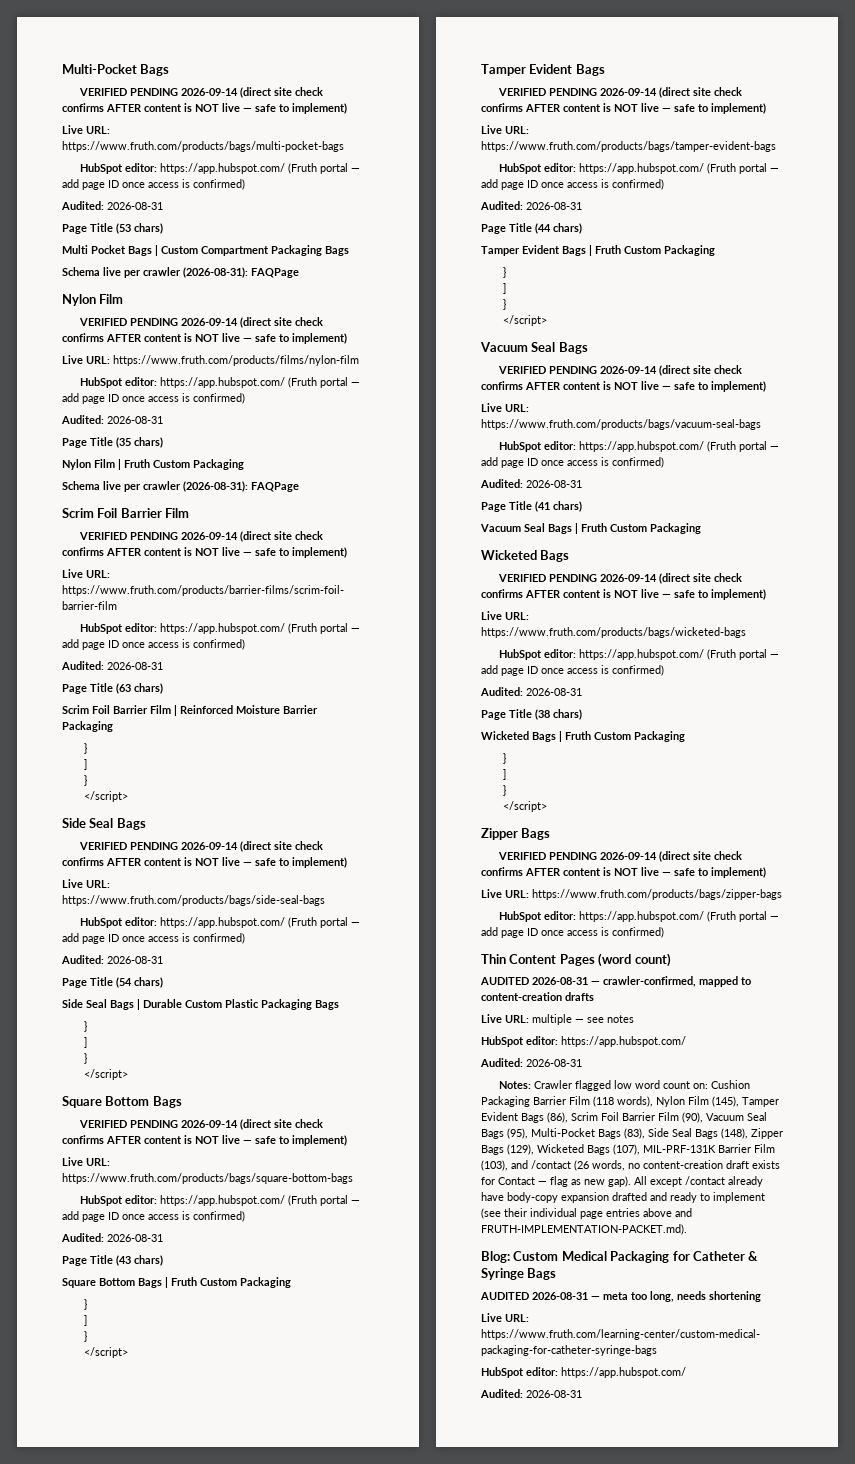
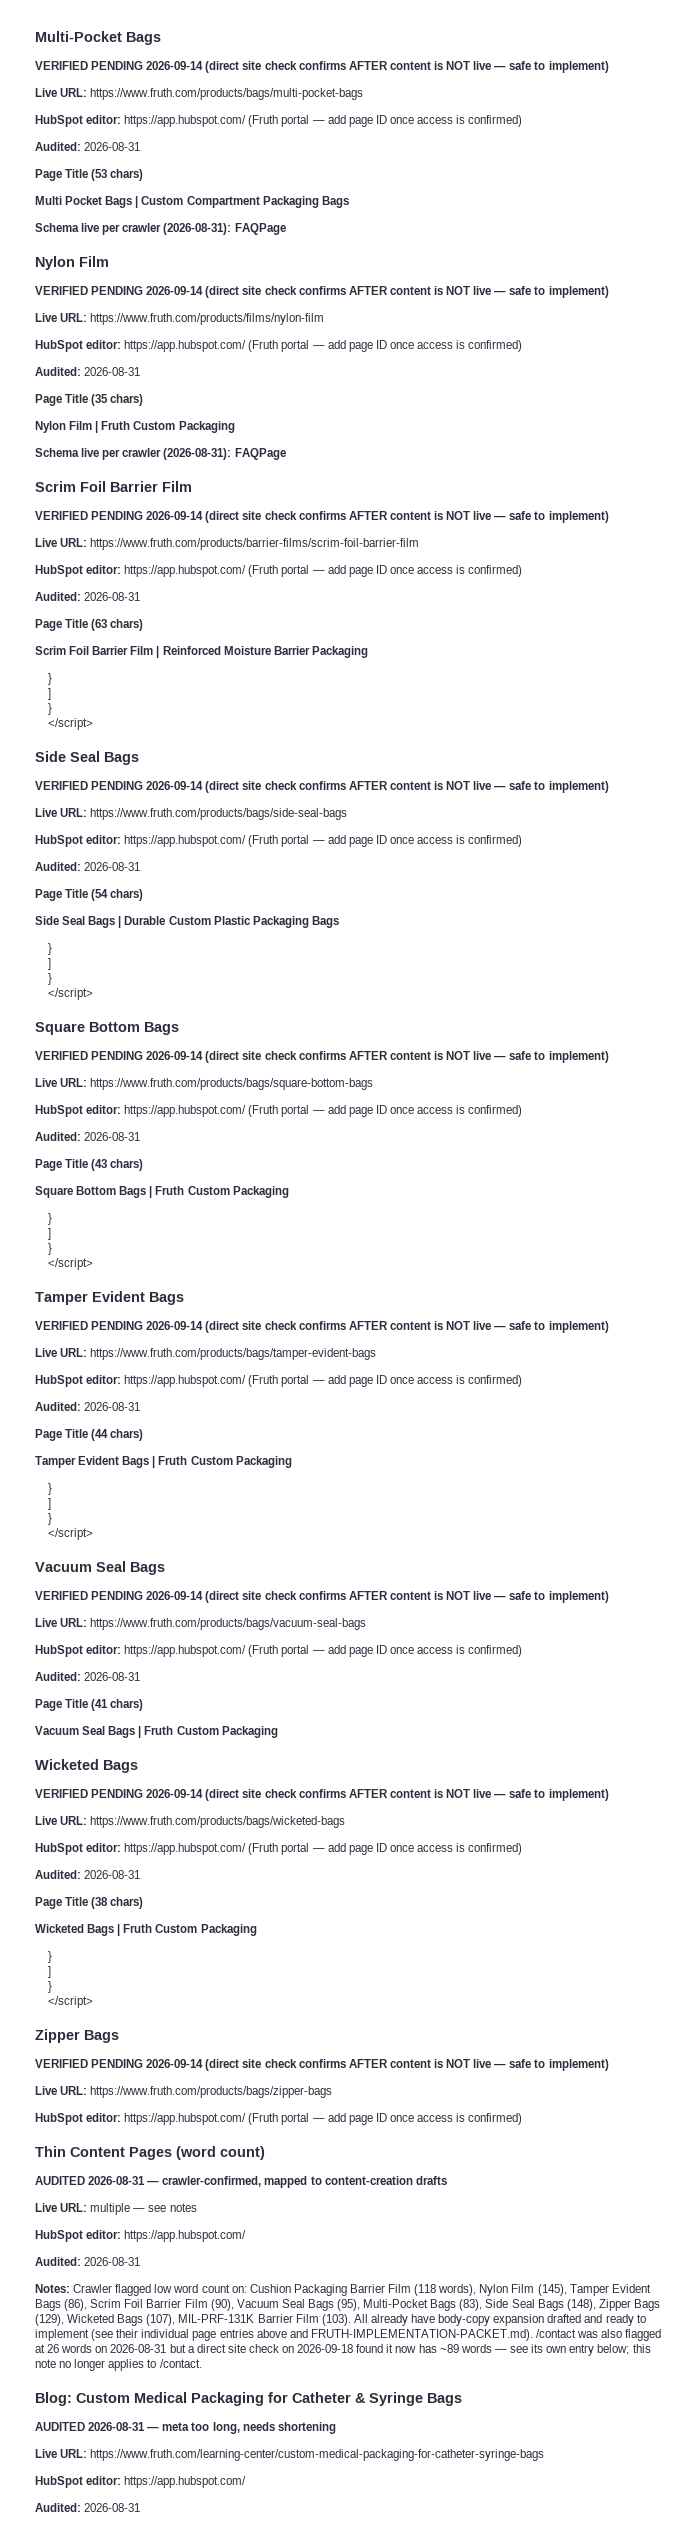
- Cushion Packaging Barrier Film (118 words), Nylon Film (145), Tamper Evident Bags (86), Scrim Foil Barrier Film (90), Vacuum Seal Bags (95), Multi-Pocket Bags (83), Side Seal Bags (148), Zipper Bags (129), Wicketed Bags (107), MIL-PRF-131K Barrier Film (103), and /contact (26 words, no content-creation draft exists for Contact — flag as new gap). All except /contact already have body-copy expansion drafted and ready to implement (see their individual page entries above and FRUTH-IMPLEMENTATION-PACKET.md).
+ Cushion Packaging Barrier Film (118 words), Nylon Film (145), Tamper Evident Bags (86), Scrim Foil Barrier Film (90), Vacuum Seal Bags (95), Multi-Pocket Bags (83), Side Seal Bags (148), Zipper Bags (129), Wicketed Bags (107), MIL-PRF-131K Barrier Film (103). All already have body-copy expansion drafted and ready to implement (see their individual page entries above and FRUTH-IMPLEMENTATION-PACKET.md). /contact was also flagged at 26 words on 2026-08-31 but a direct site check on 2026-09-18 found it now has ~89 words — see its own entry below; this note no longer applies to /contact.

